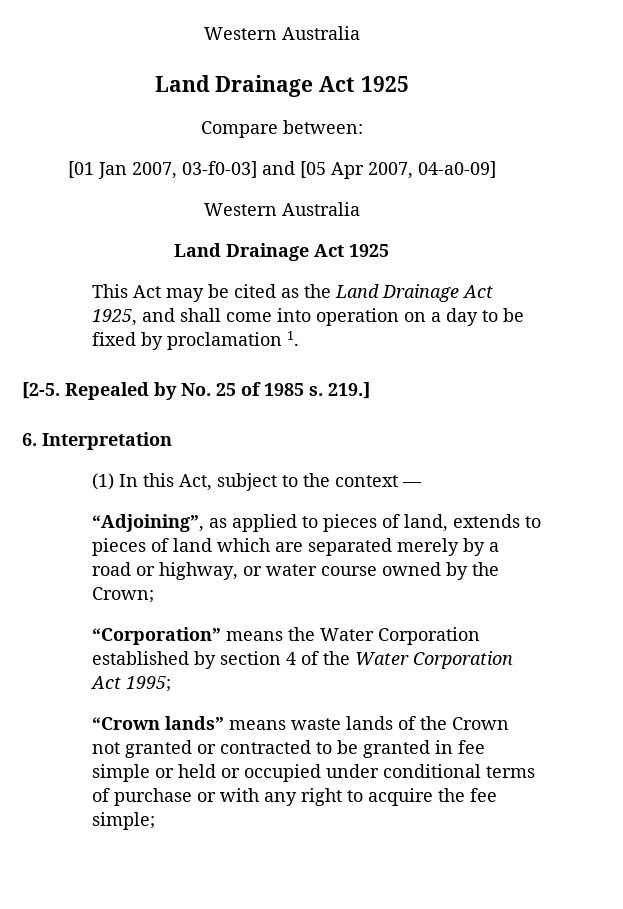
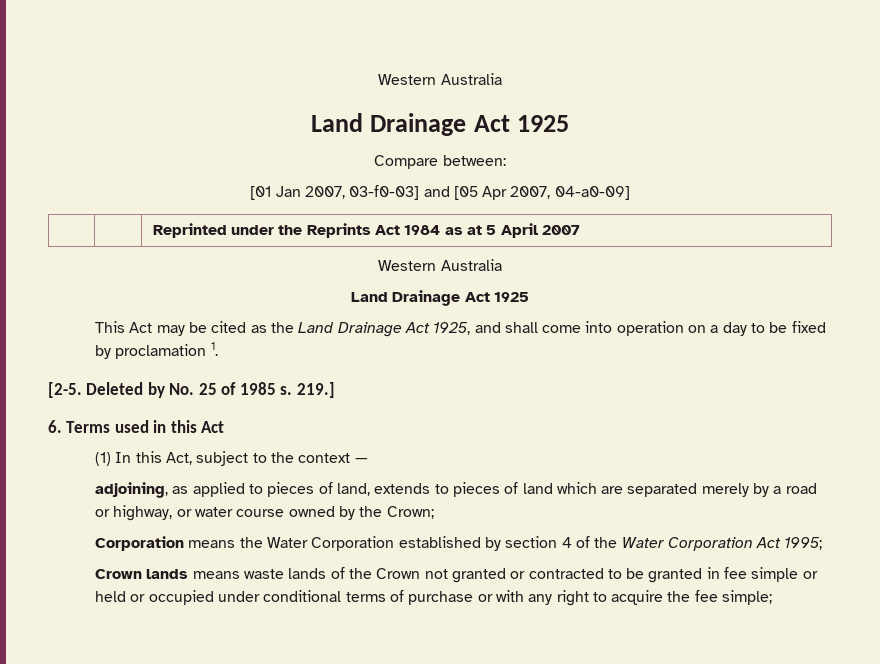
+ | | Reprinted under the Reprints Act 1984 as at 5 April 2007
- Repealed by No. 25 of 1985 s.
+ Deleted by No. 25 of 1985 s.
- 6. Interpretation
+ 6. Terms used in this Act
- “Adjoining”, as applied to pieces of land, extends to pieces of land which are separated merely by a road or highway, or water course owned by the Crown;
+ adjoining, as applied to pieces of land, extends to pieces of land which are separated merely by a road or highway, or water course owned by the Crown;
- “Corporation” means the Water Corporation established by section 4 of the Water Corporation Act 1995;
+ Corporation means the Water Corporation established by section 4 of the Water Corporation Act 1995;
- “Crown lands” means waste lands of the Crown not granted or contracted to be granted in fee simple or held or occupied under conditional terms of purchase or with any right to acquire the fee simple;
+ Crown lands means waste lands of the Crown not granted or contracted to be granted in fee simple or held or occupied under conditional terms of purchase or with any right to acquire the fee simple;

